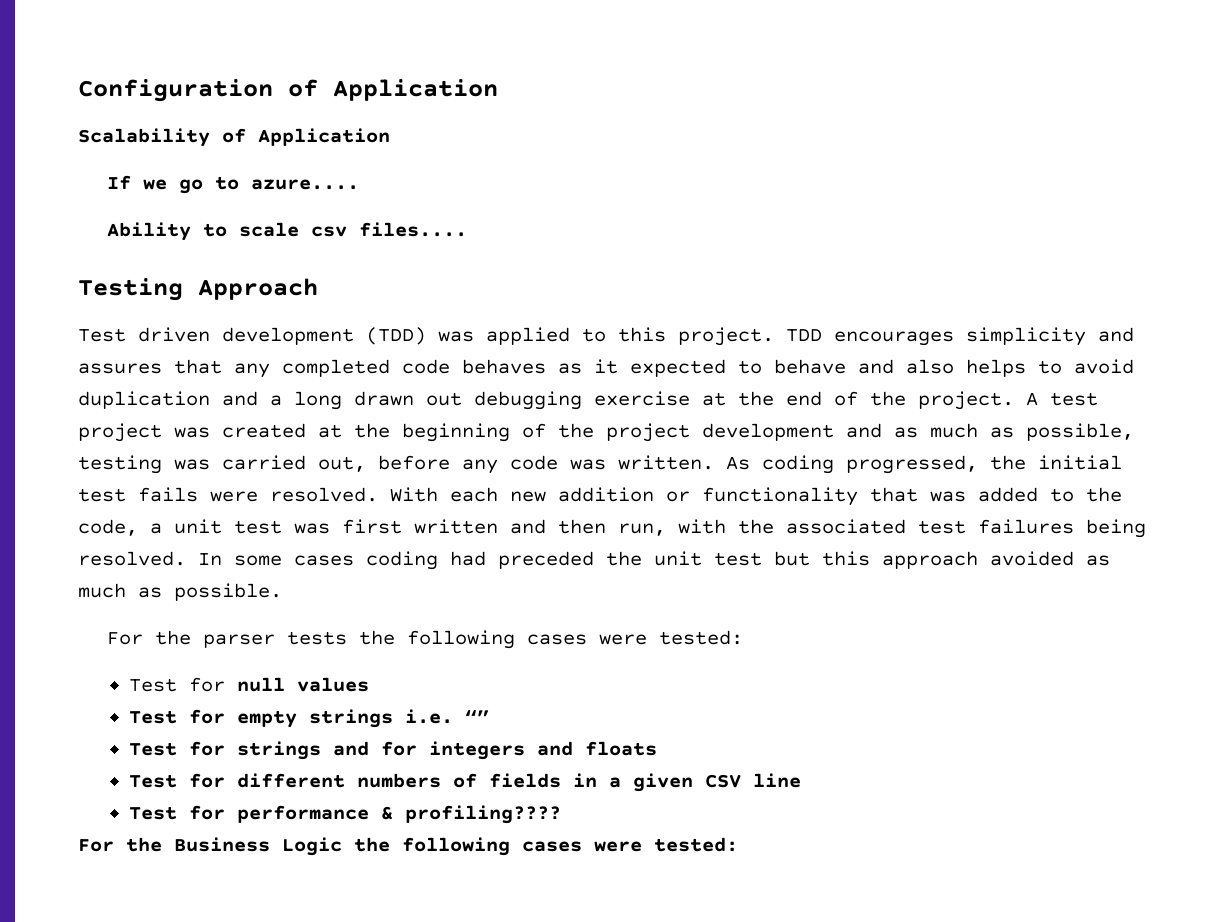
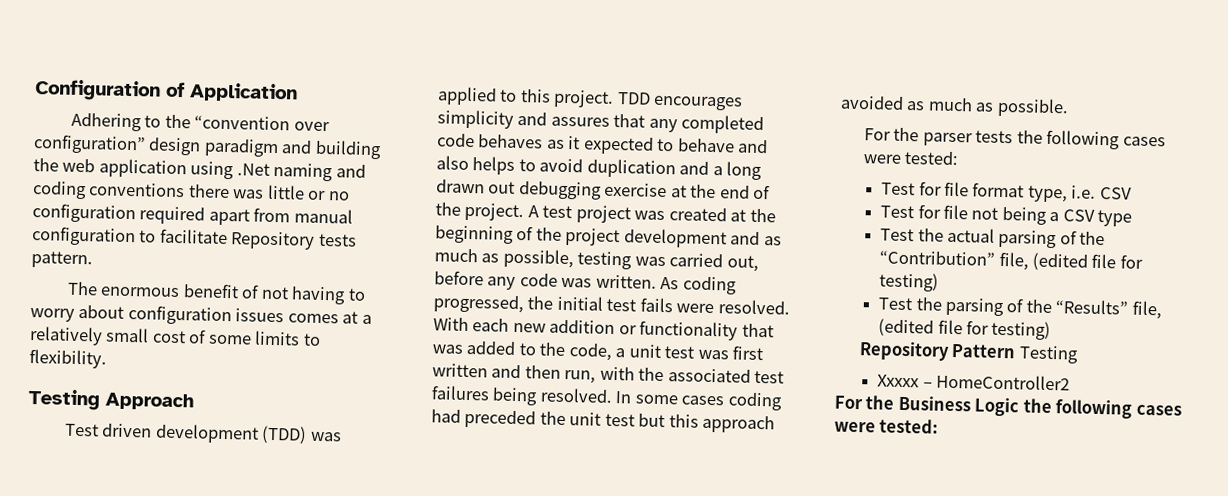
- Scalability of Application
- If we go to azure....
- Ability to scale csv files....
+ Adhering to the “convention over configuration” design paradigm and building the web application using .Net naming and coding conventions there was little or no configuration required apart from manual configuration to facilitate Repository tests pattern.
+ The enormous benefit of not having to worry about configuration issues comes at a relatively small cost of some limits to flexibility.
- Test for null values
- Test for empty strings i.e. “”
- Test for strings and for integers and floats
- Test for different numbers of fields in a given CSV line
- Test for performance & profiling????
+ Test for file format type, i.e. CSV
+ Test for file not being a CSV type
+ Test the actual parsing of the “Contribution” file, (edited file for testing)
+ Test the parsing of the “Results” file, (edited file for testing)
+ Repository Pattern Testing
+ Xxxxx – HomeController2

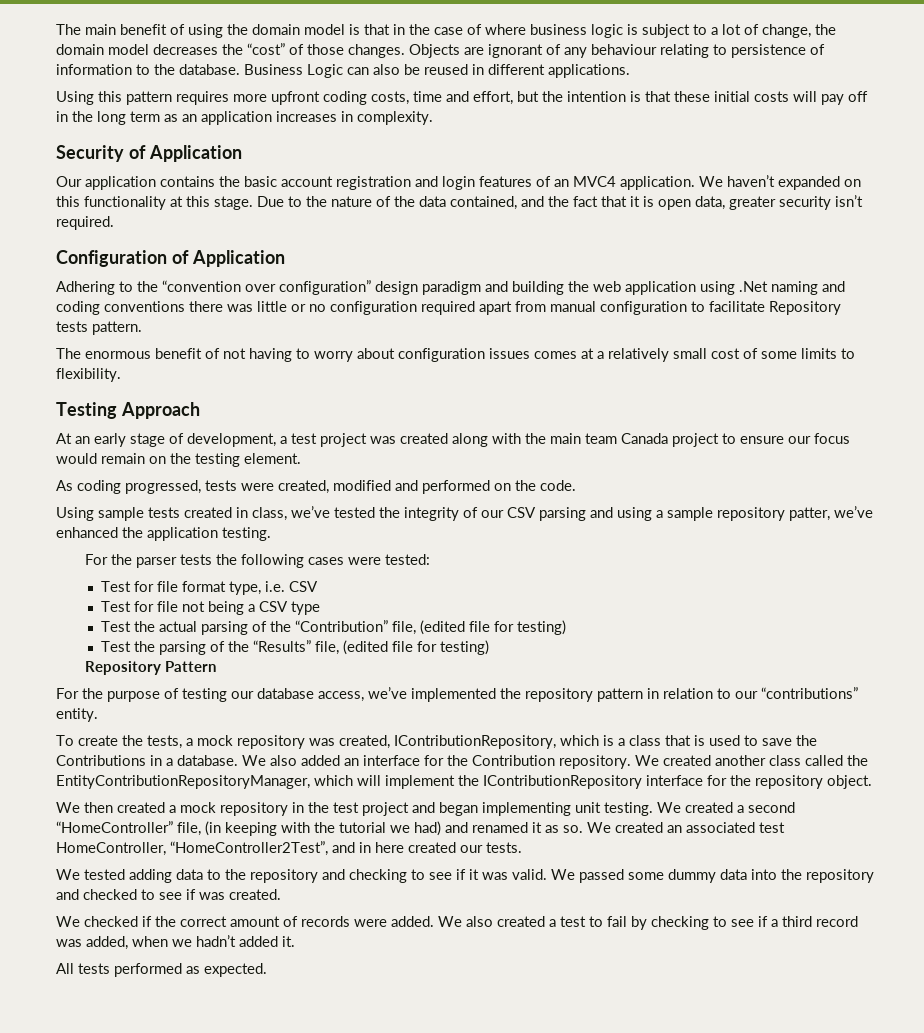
+ The main benefit of using the domain model is that in the case of where business logic is subject to a lot of change, the domain model decreases the “cost” of those changes. Objects are ignorant of any behaviour relating to persistence of information to the database. Business Logic can also be reused in different applications.
+ Using this pattern requires more upfront coding costs, time and effort, but the intention is that these initial costs will pay off in the long term as an application increases in complexity.
+ Security of Application
+ Our application contains the basic account registration and login features of an MVC4 application. We haven’t expanded on this functionality at this stage. Due to the nature of the data contained, and the fact that it is open data, greater security isn’t required.
- Test driven development (TDD) was applied to this project. TDD encourages simplicity and assures that any completed code behaves as it expected to behave and also helps to avoid duplication and a long drawn out debugging exercise at the end of the project. A test project was created at the beginning of the project development and as much as possible, testing was carried out, before any code was written. As coding progressed, the initial test fails were resolved. With each new addition or functionality that was added to the code, a unit test was first written and then run, with the associated test failures being resolved. In some cases coding had preceded the unit test but this approach avoided as much as possible.
+ At an early stage of development, a test project was created along with the main team Canada project to ensure our focus would remain on the testing element.
+ As coding progressed, tests were created, modified and performed on the code.
+ Using sample tests created in class, we’ve tested the integrity of our CSV parsing and using a sample repository patter, we’ve enhanced the application testing.
- Repository Pattern Testing
- Xxxxx – HomeController2
- For the Business Logic the following cases were tested:
+ Repository Pattern
+ For the purpose of testing our database access, we’ve implemented the repository pattern in relation to our “contributions” entity.
+ To create the tests, a mock repository was created, IContributionRepository, which is a class that is used to save the Contributions in a database. We also added an interface for the Contribution repository. We created another class called the EntityContributionRepositoryManager, which will implement the IContributionRepository interface for the repository object.
+ We then created a mock repository in the test project and began implementing unit testing. We created a second “HomeController” file, (in keeping with the tutorial we had) and renamed it as so. We created an associated test HomeController, “HomeController2Test”, and in here created our tests.
+ We tested adding data to the repository and checking to see if it was valid. We passed some dummy data into the repository and checked to see if was created.
+ We checked if the correct amount of records were added. We also created a test to fail by checking to see if a third record was added, when we hadn’t added it.
+ All tests performed as expected.

